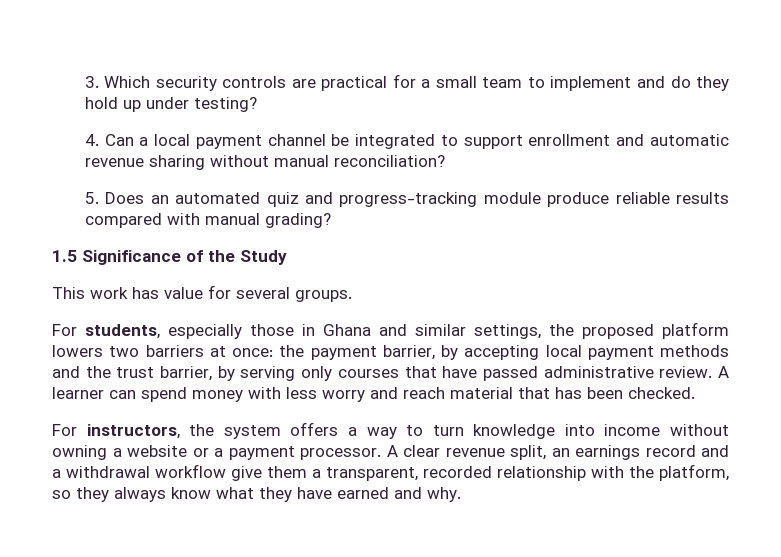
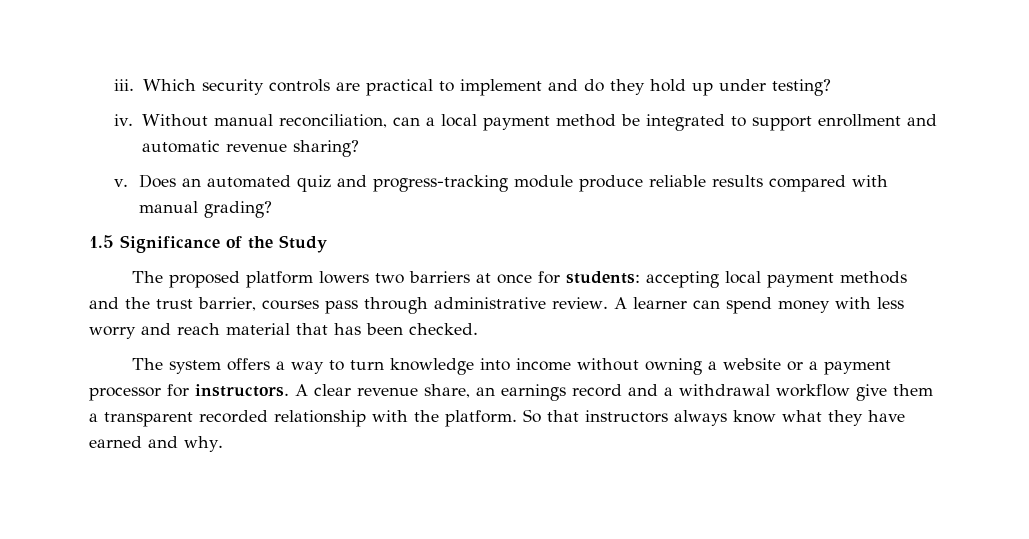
- 3. Which security controls are practical for a small team to implement and do they hold up under testing?
+ iii. Which security controls are practical to implement and do they hold up under testing?
- 4. Can a local payment channel be integrated to support enrollment and automatic revenue sharing without manual reconciliation?
- 5. Does an automated quiz and progress-tracking module produce reliable results compared with manual grading?
+ iv. Without manual reconciliation, can a local payment method be integrated to support enrollment and automatic revenue sharing?
+ v. Does an automated quiz and progress-tracking module produce reliable results compared with manual grading?
- This work has value for several groups.
- For students, especially those in Ghana and similar settings, the proposed platform lowers two barriers at once: the payment barrier, by accepting local payment methods and the trust barrier, by serving only courses that have passed administrative review.
+ The proposed platform lowers two barriers at once for students: accepting local payment methods and the trust barrier, courses pass through administrative review.
- For instructors, the system offers a way to turn knowledge into income without owning a website or a payment processor.
+ The system offers a way to turn knowledge into income without owning a website or a payment processor for instructors.
- A clear revenue split, an earnings record and a withdrawal workflow give them a transparent, recorded relationship with the platform, so they always know what they have earned and why.
+ A clear revenue share, an earnings record and a withdrawal workflow give them a transparent recorded relationship with the platform. So that instructors always know what they have earned and why.

